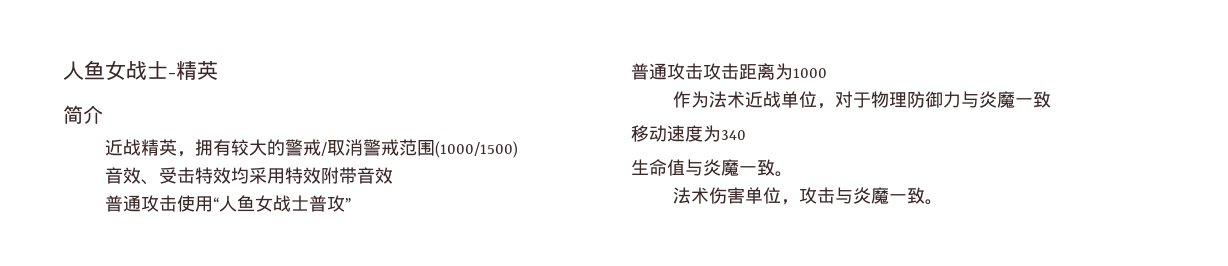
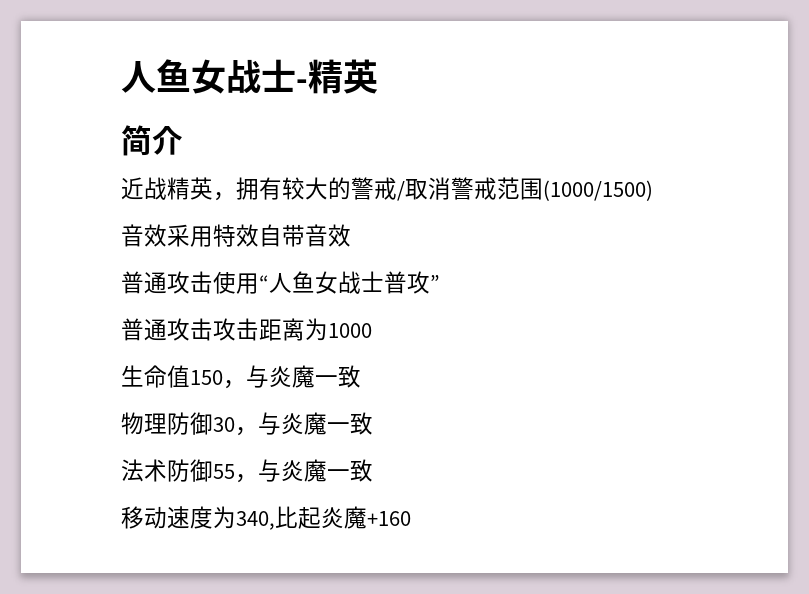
- 音效、受击特效均采用特效附带音效
+ 音效采用特效自带音效
- 作为法术近战单位，对于物理防御力与炎魔一致
+ 生命值150，与炎魔一致
+ 物理防御30，与炎魔一致
+ 法术防御55，与炎魔一致
- 移动速度为340
- 生命值与炎魔一致。
- 法术伤害单位，攻击与炎魔一致。
+ 移动速度为340,比起炎魔+160

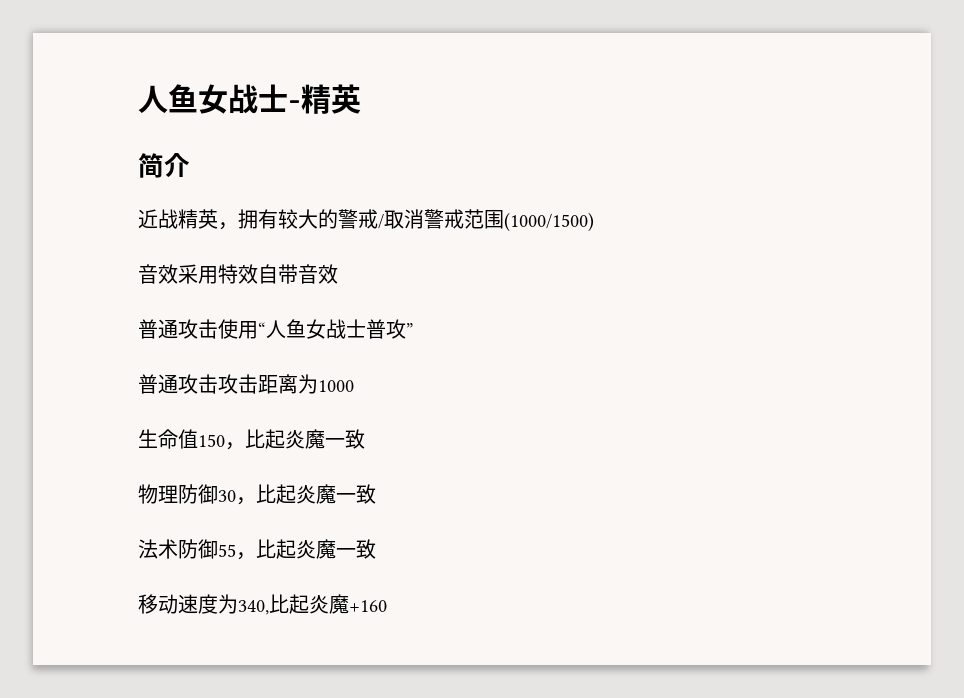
- 生命值150，与炎魔一致
+ 生命值150，比起炎魔一致
- 物理防御30，与炎魔一致
+ 物理防御30，比起炎魔一致
- 法术防御55，与炎魔一致
+ 法术防御55，比起炎魔一致

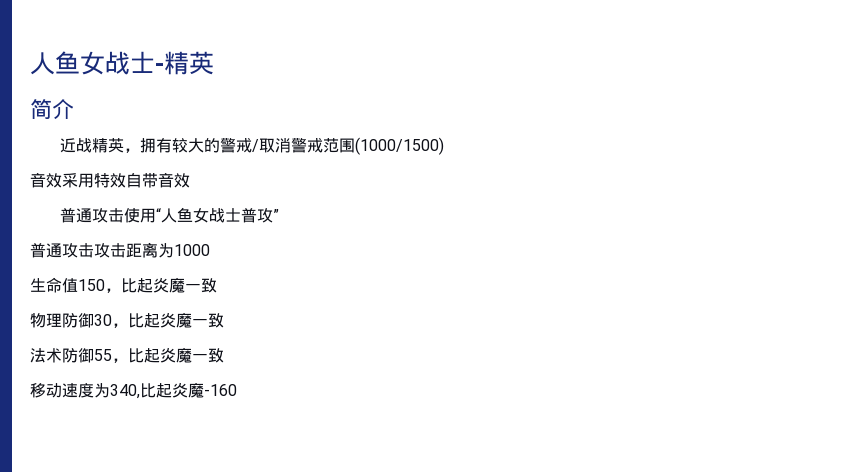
- 移动速度为340,比起炎魔+160
+ 移动速度为340,比起炎魔-160

